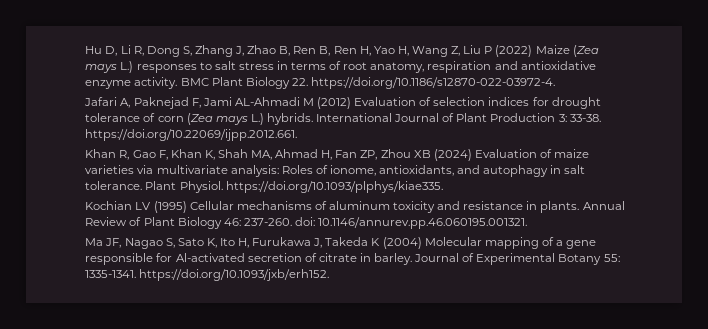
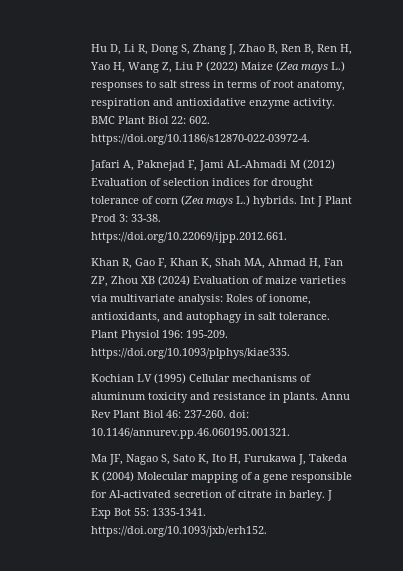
- BMC Plant Biology 22. https://doi.org/10.1186/s12870-022-03972-4.
+ BMC Plant Biol 22: 602. https://doi.org/10.1186/s12870-022-03972-4.
- International Journal of Plant Production 3: 33-38. https://doi.org/10.22069/ijpp.2012.661.
+ Int J Plant Prod 3: 33-38. https://doi.org/10.22069/ijpp.2012.661.
- Plant Physiol. https://doi.org/10.1093/plphys/kiae335.
+ Plant Physiol 196: 195-209. https://doi.org/10.1093/plphys/kiae335.
- Annual Review of Plant Biology 46: 237-260. doi: 10.1146/annurev.pp.46.060195.001321.
+ Annu Rev Plant Biol 46: 237-260. doi: 10.1146/annurev.pp.46.060195.001321.
- Journal of Experimental Botany 55: 1335-1341. https://doi.org/10.1093/jxb/erh152.
+ J Exp Bot 55: 1335-1341. https://doi.org/10.1093/jxb/erh152.

